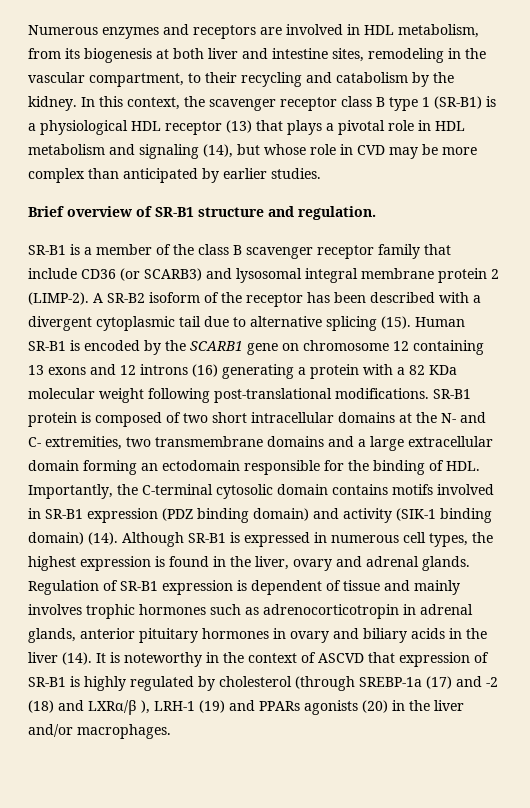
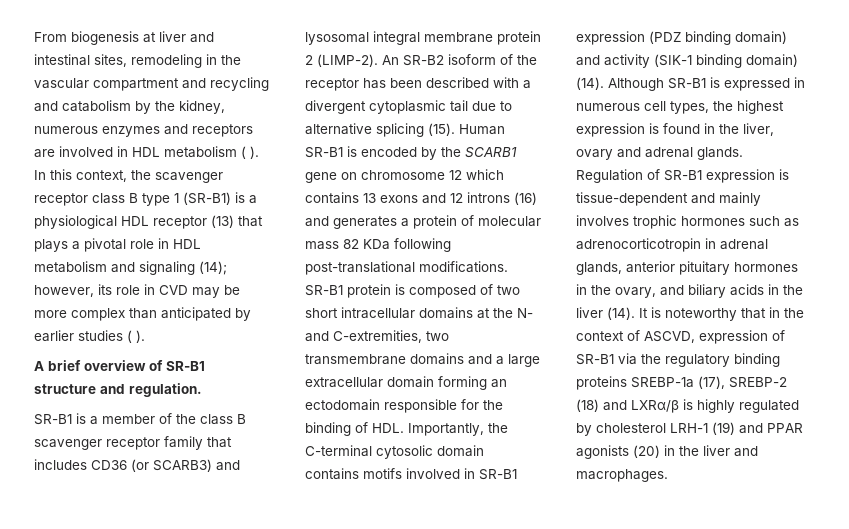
- Numerous enzymes and receptors are involved in HDL metabolism, from its biogenesis at both liver and intestine sites, remodeling in the vascular compartment, to their recycling and catabolism by the kidney.
+ From biogenesis at liver and intestinal sites, remodeling in the vascular compartment and recycling and catabolism by the kidney, numerous enzymes and receptors are involved in HDL metabolism ( ).
- In this context, the scavenger receptor class B type 1 (SR-B1) is a physiological HDL receptor (13) that plays a pivotal role in HDL metabolism and signaling (14), but whose role in CVD may be more complex than anticipated by earlier studies.
- Brief overview of SR-B1 structure and regulation.
+ In this context, the scavenger receptor class B type 1 (SR-B1) is a physiological HDL receptor (13) that plays a pivotal role in HDL metabolism and signaling (14); however, its role in CVD may be more complex than anticipated by earlier studies ( ).
+ A brief overview of SR-B1 structure and regulation.
- SR-B1 is a member of the class B scavenger receptor family that include CD36 (or SCARB3) and lysosomal integral membrane protein 2 (LIMP-2).
+ SR-B1 is a member of the class B scavenger receptor family that includes CD36 (or SCARB3) and lysosomal integral membrane protein 2 (LIMP-2).
- A SR-B2 isoform of the receptor has been described with a divergent cytoplasmic tail due to alternative splicing (15).
+ An SR-B2 isoform of the receptor has been described with a divergent cytoplasmic tail due to alternative splicing (15).
- Human SR-B1 is encoded by the SCARB1 gene on chromosome 12 containing 13 exons and 12 introns (16) generating a protein with a 82 KDa molecular weight following post-translational modifications.
+ Human SR-B1 is encoded by the SCARB1 gene on chromosome 12 which contains 13 exons and 12 introns (16) and generates a protein of molecular mass 82 KDa following post-translational modifications.
- SR-B1 protein is composed of two short intracellular domains at the N- and C- extremities, two transmembrane domains and a large extracellular domain forming an ectodomain responsible for the binding of HDL. Importantly, the C-terminal cytosolic domain contains motifs involved in SR-B1 expression (PDZ binding domain) and activity (SIK-1 binding domain) (14).
+ SR-B1 protein is composed of two short intracellular domains at the N- and C-extremities, two transmembrane domains and a large extracellular domain forming an ectodomain responsible for the binding of HDL. Importantly, the C-terminal cytosolic domain contains motifs involved in SR-B1 expression (PDZ binding domain) and activity (SIK-1 binding domain) (14).
- Regulation of SR-B1 expression is dependent of tissue and mainly involves trophic hormones such as adrenocorticotropin in adrenal glands, anterior pituitary hormones in ovary and biliary acids in the liver (14).
+ Regulation of SR-B1 expression is tissue-dependent and mainly involves trophic hormones such as adrenocorticotropin in adrenal glands, anterior pituitary hormones in the ovary, and biliary acids in the liver (14).
- It is noteworthy in the context of ASCVD that expression of SR-B1 is highly regulated by cholesterol (through SREBP-1a (17) and -2 (18) and LXRα/β ), LRH-1 (19) and PPARs agonists (20) in the liver and/or macrophages.
+ It is noteworthy that in the context of ASCVD, expression of SR-B1 via the regulatory binding proteins SREBP-1a (17), SREBP-2 (18) and LXRα/β is highly regulated by cholesterol LRH-1 (19) and PPAR agonists (20) in the liver and macrophages.

